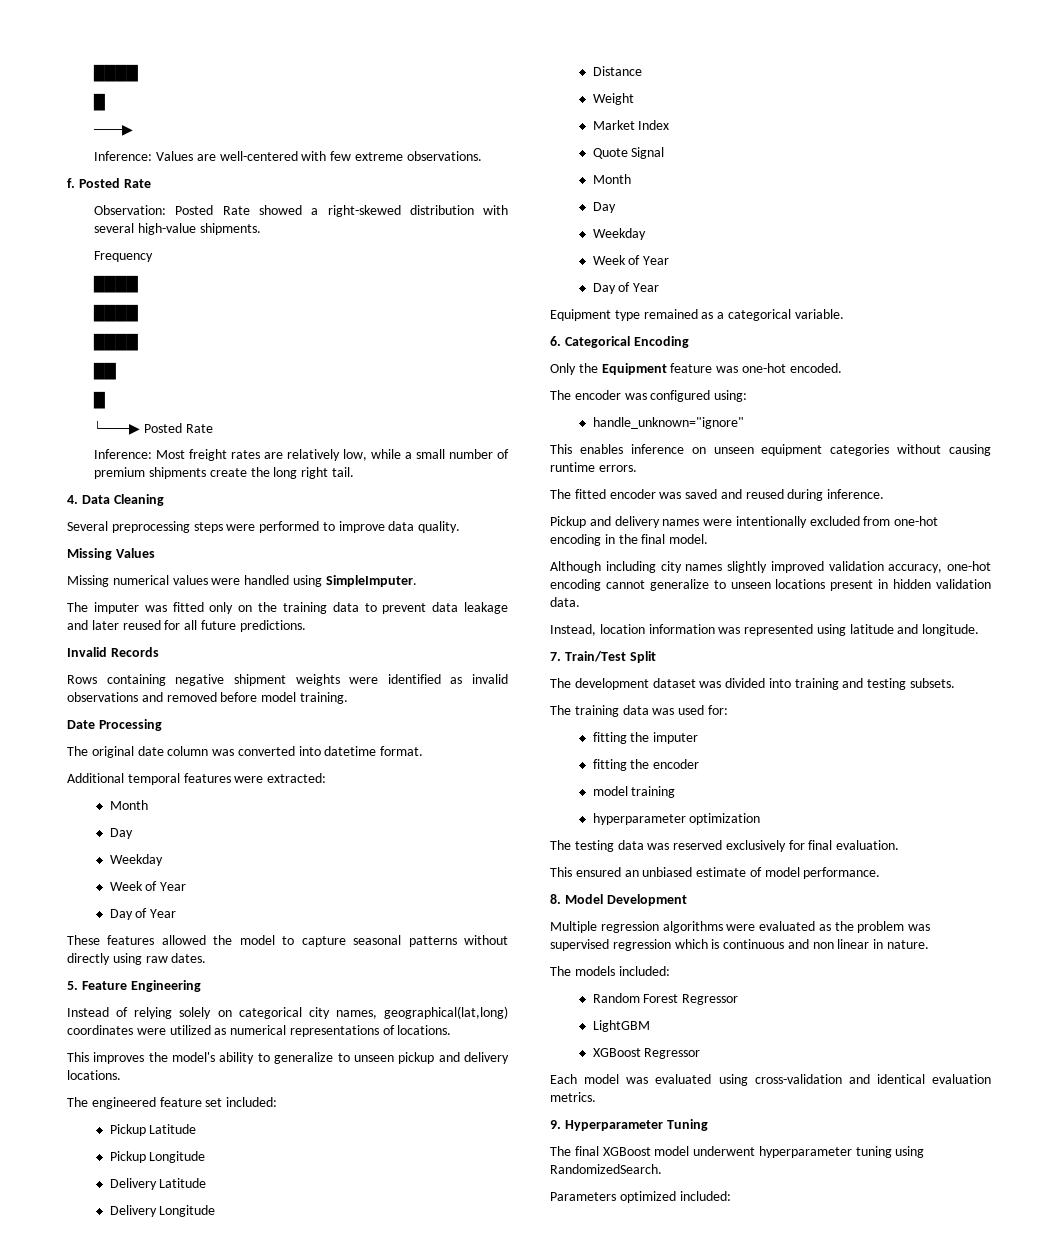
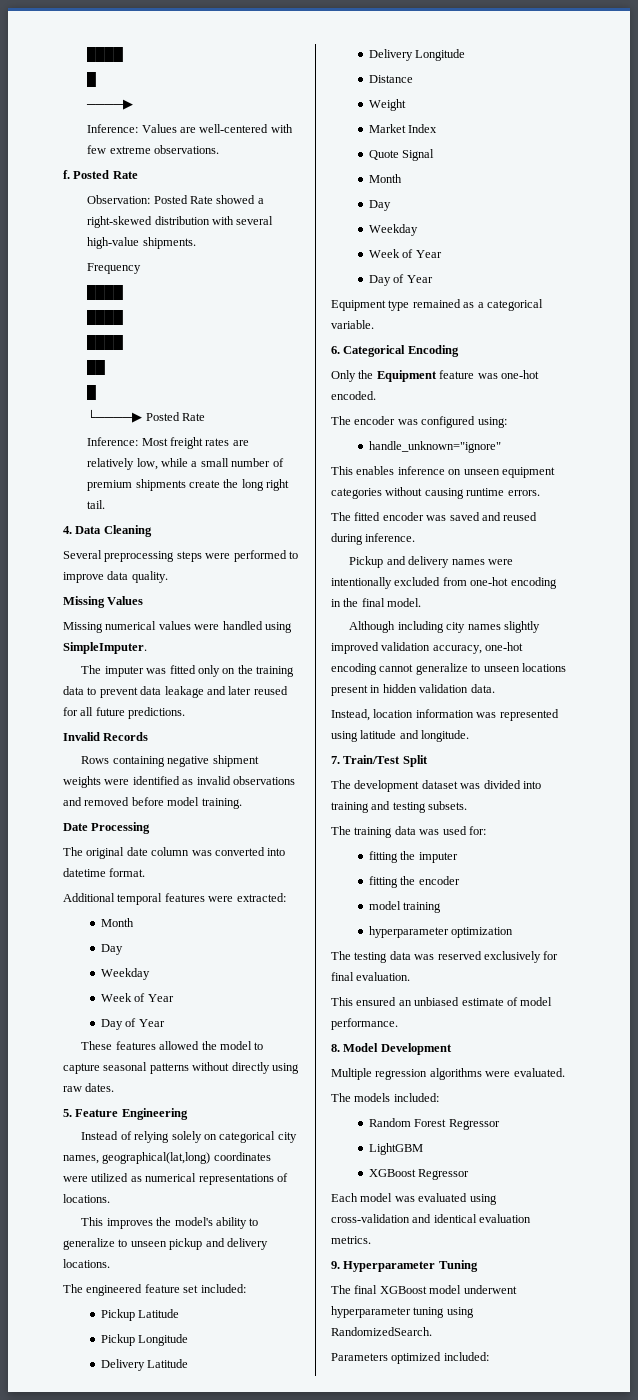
- Multiple regression algorithms were evaluated as the problem was supervised regression which is continuous and non linear in nature.
+ Multiple regression algorithms were evaluated.

